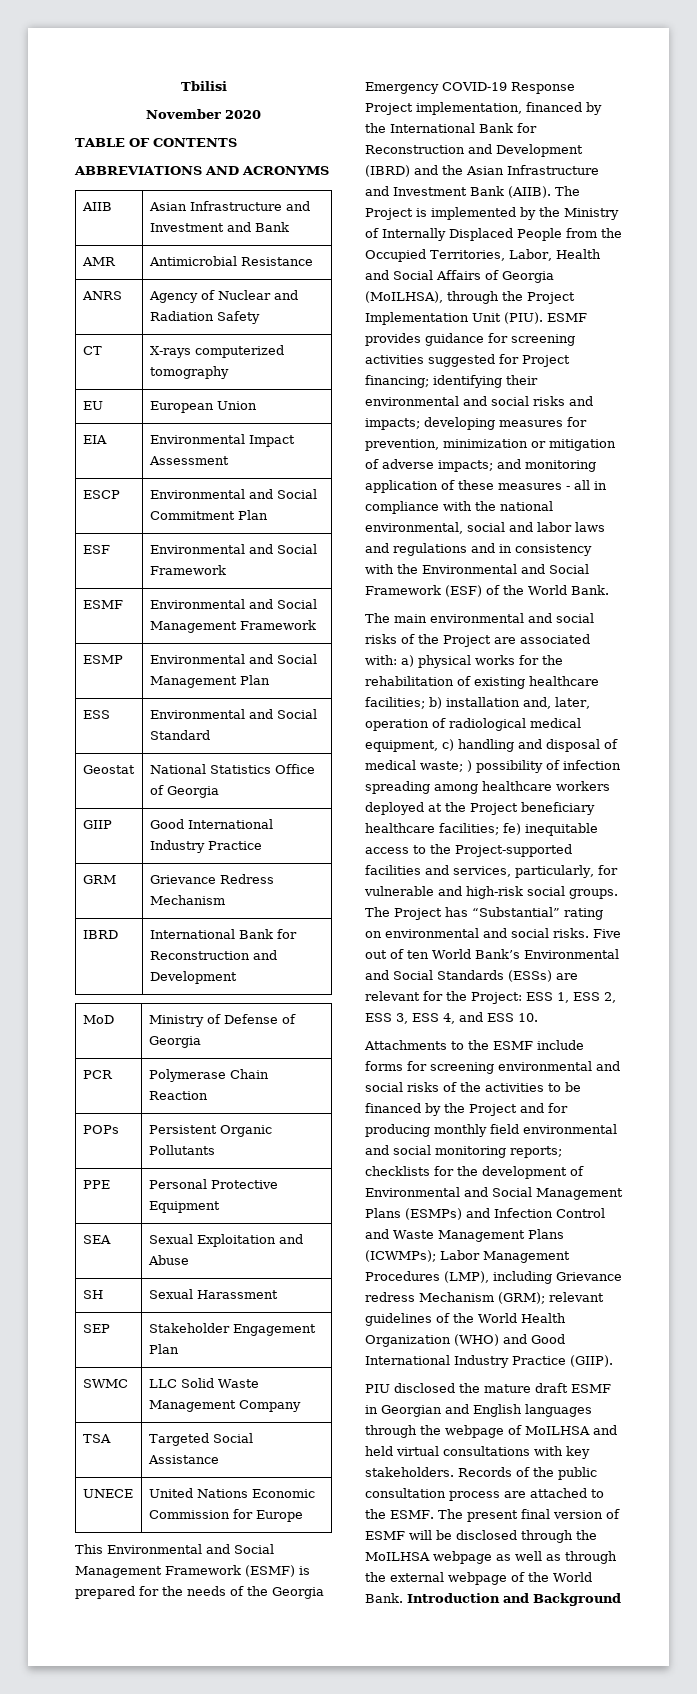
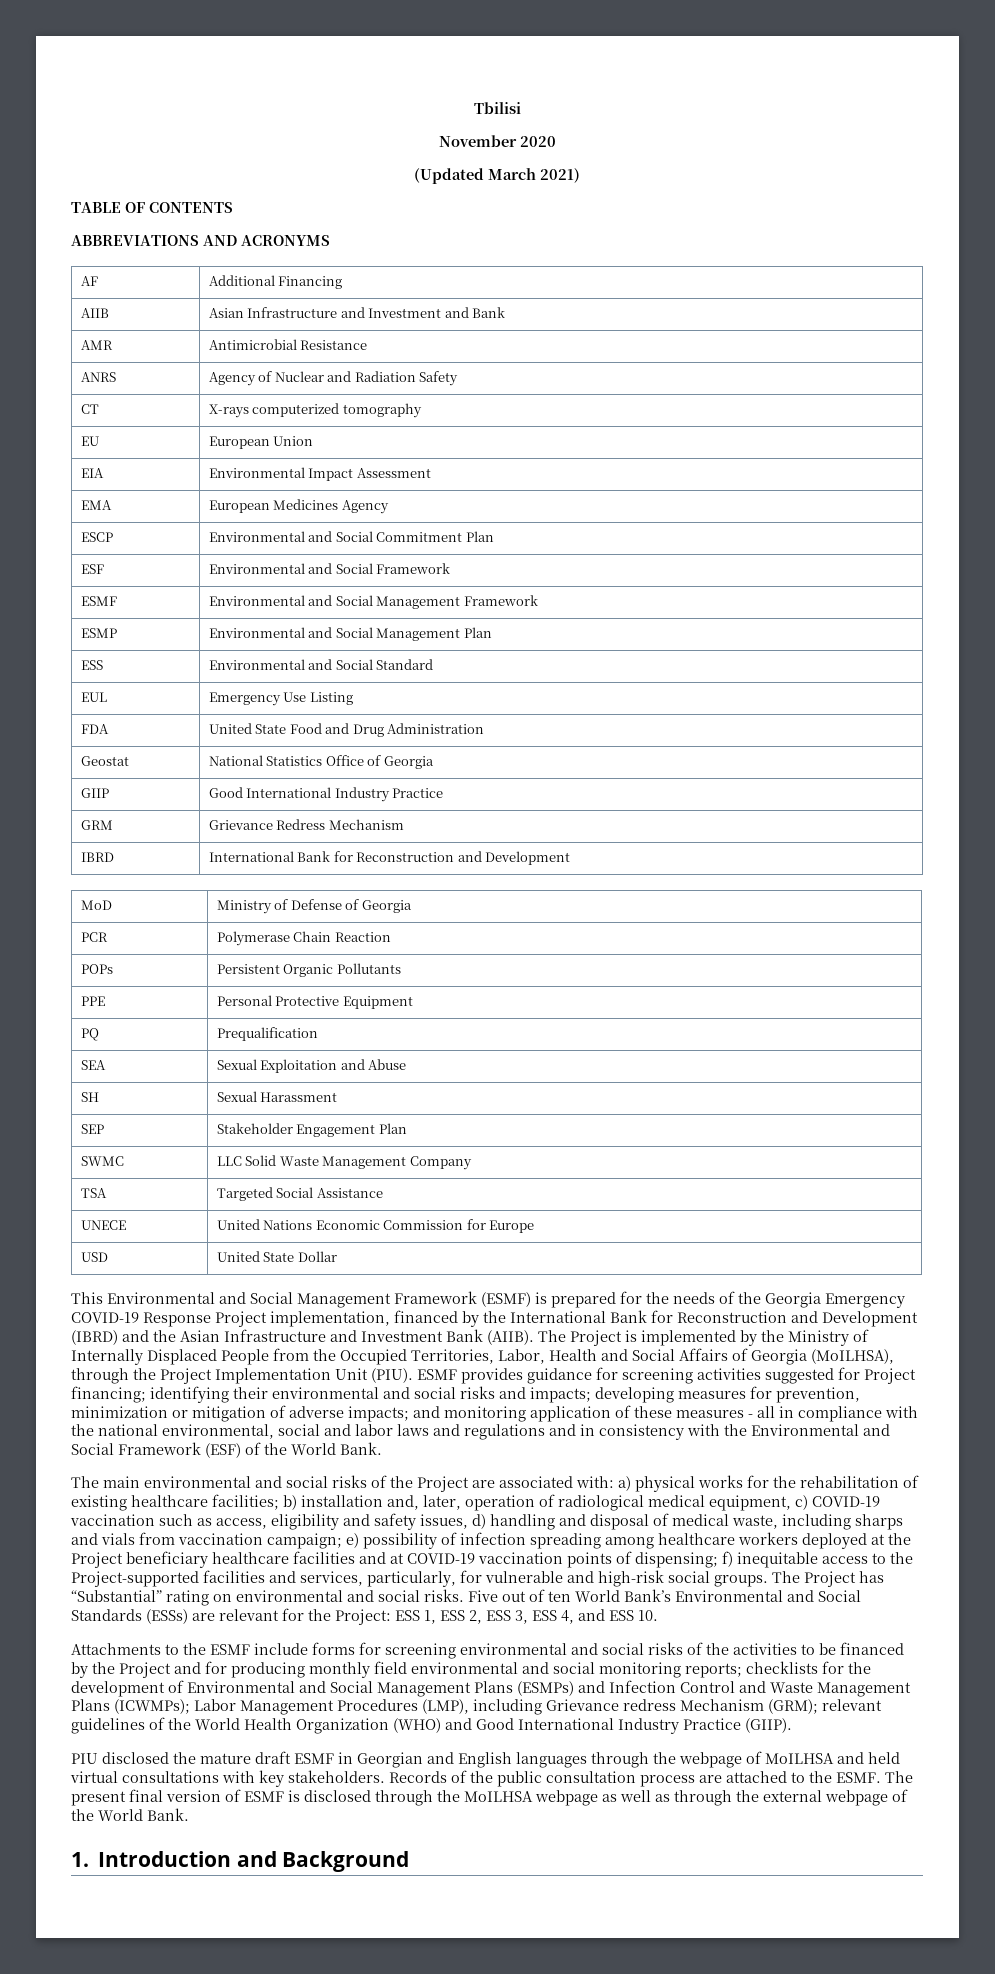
+ (Updated March 2021)
+ AF | Additional Financing
+ EMA | European Medicines Agency
+ EUL | Emergency Use Listing
+ FDA | United State Food and Drug Administration
+ PQ | Prequalification
+ USD | United State Dollar
- b) installation and, later, operation of radiological medical equipment, c) handling and disposal of medical waste; ) possibility of infection spreading among healthcare workers deployed at the Project beneficiary healthcare facilities; fe) inequitable access to the Project-supported facilities and services, particularly, for vulnerable and high-risk social groups.
+ b) installation and, later, operation of radiological medical equipment, c) COVID-19 vaccination such as access, eligibility and safety issues, d) handling and disposal of medical waste, including sharps and vials from vaccination campaign; e) possibility of infection spreading among healthcare workers deployed at the Project beneficiary healthcare facilities and at COVID-19 vaccination points of dispensing; f) inequitable access to the Project-supported facilities and services, particularly, for vulnerable and high-risk social groups.
- The present final version of ESMF will be disclosed through the MoILHSA webpage as well as through the external webpage of the World Bank. Introduction and Background
+ The present final version of ESMF is disclosed through the MoILHSA webpage as well as through the external webpage of the World Bank.
+ 1. Introduction and Background

